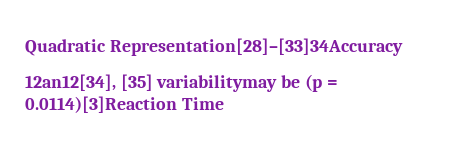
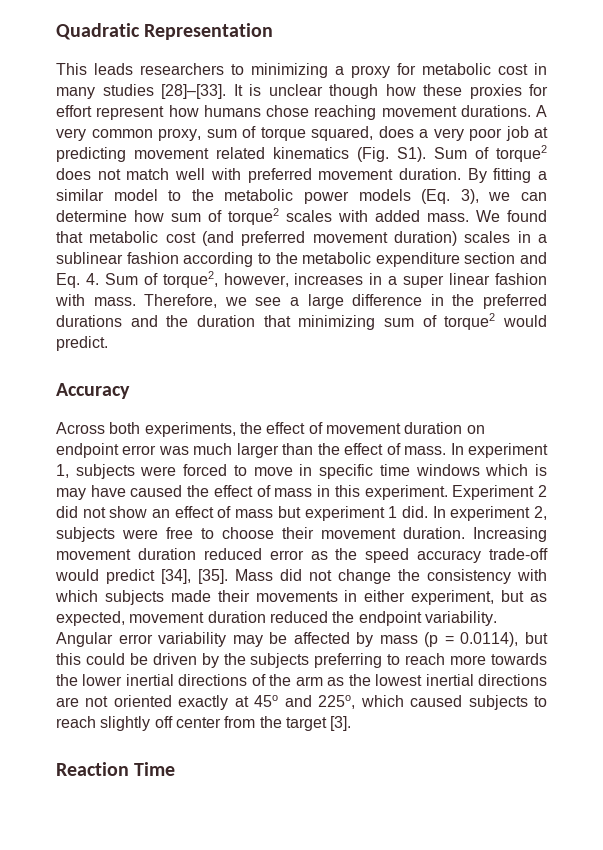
- Quadratic Representation[28]–[33]34Accuracy
- 12an12[34], [35] variabilitymay be (p = 0.0114)[3]Reaction Time
+ Quadratic Representation
+ This leads researchers to minimizing a proxy for metabolic cost in many studies [28]–[33]. It is unclear though how these proxies for effort represent how humans chose reaching movement durations. A very common proxy, sum of torque squared, does a very poor job at predicting movement related kinematics (Fig. S1). Sum of torque2 does not match well with preferred movement duration. By fitting a similar model to the metabolic power models (Eq. 3), we can determine how sum of torque2 scales with added mass. We found that metabolic cost (and preferred movement duration) scales in a sublinear fashion according to the metabolic expenditure section and Eq. 4. Sum of torque2, however, increases in a super linear fashion with mass. Therefore, we see a large difference in the preferred durations and the duration that minimizing sum of torque2 would predict.
+ Accuracy
+ Across both experiments, the effect of movement duration on endpoint error was much larger than the effect of mass. In experiment 1, subjects were forced to move in specific time windows which is may have caused the effect of mass in this experiment. Experiment 2 did not show an effect of mass but experiment 1 did. In experiment 2, subjects were free to choose their movement duration. Increasing movement duration reduced error as the speed accuracy trade-off would predict [34], [35]. Mass did not change the consistency with which subjects made their movements in either experiment, but as expected, movement duration reduced the endpoint variability. Angular error variability may be affected by mass (p = 0.0114), but this could be driven by the subjects preferring to reach more towards the lower inertial directions of the arm as the lowest inertial directions are not oriented exactly at 45o and 225o, which caused subjects to reach slightly off center from the target [3].
+ Reaction Time

